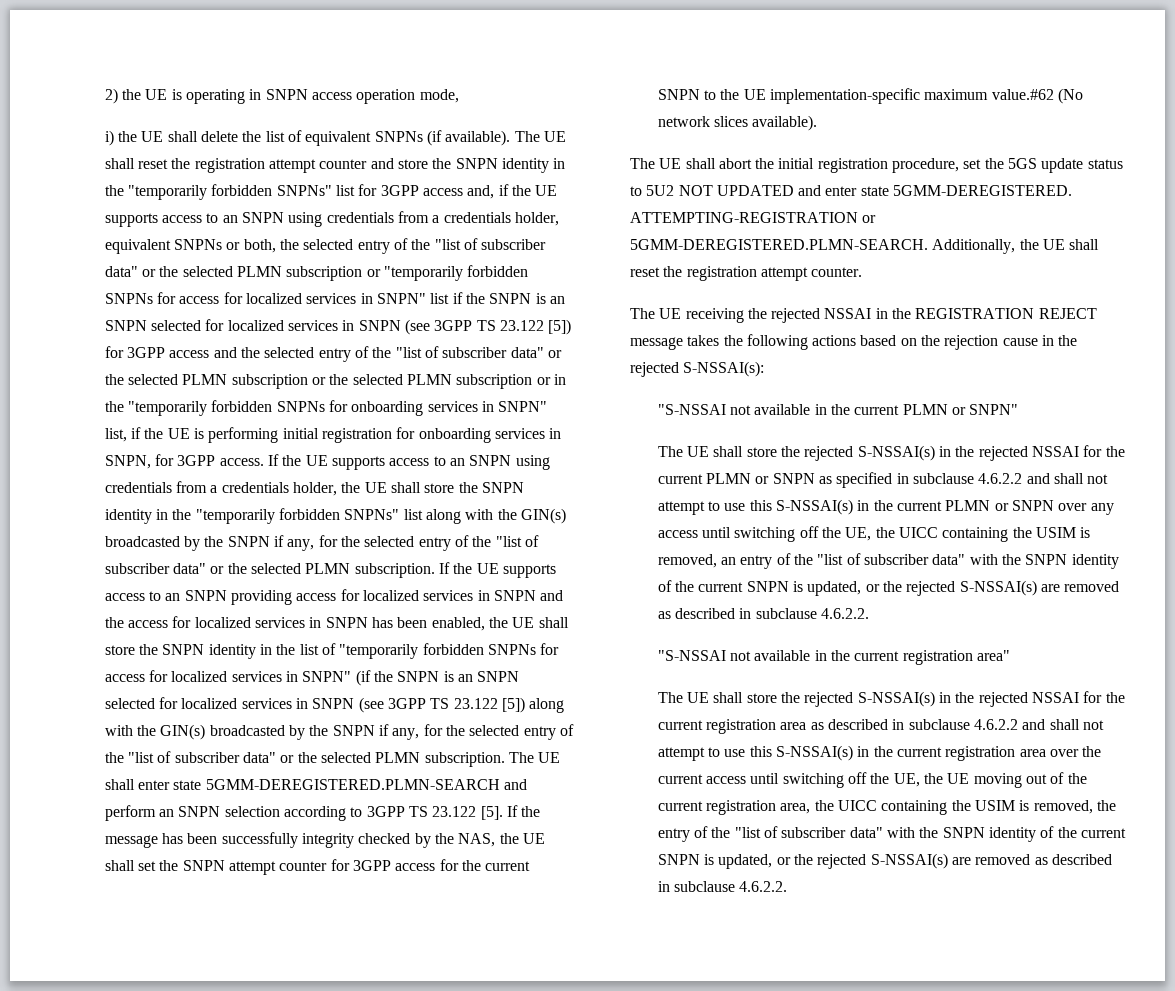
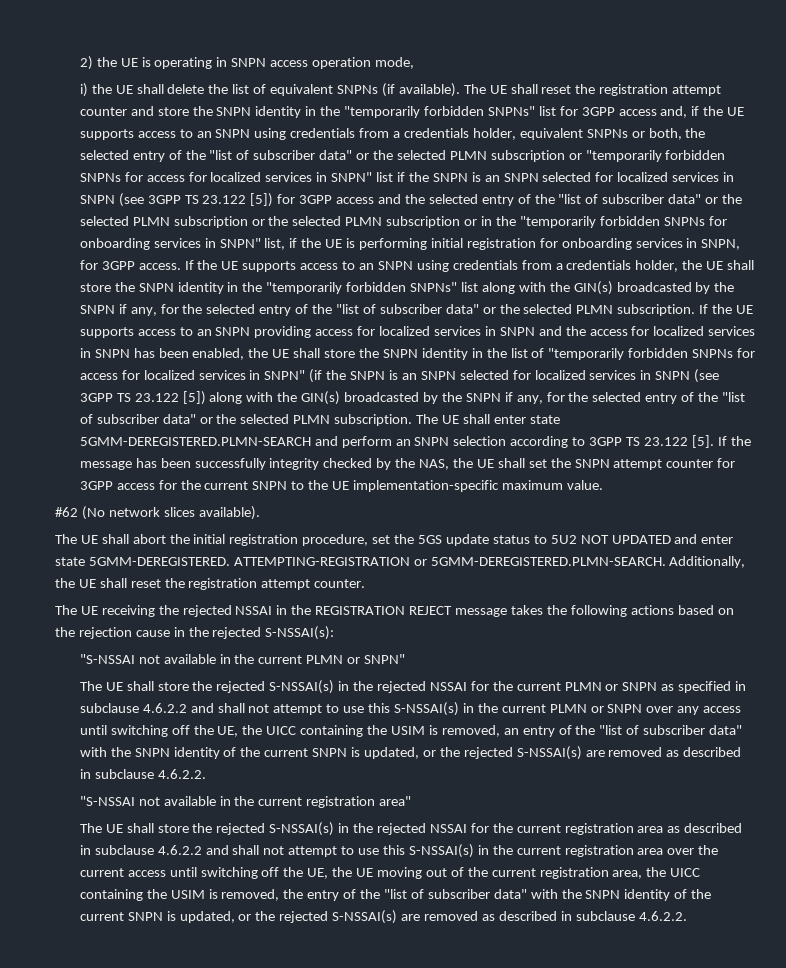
- If the message has been successfully integrity checked by the NAS, the UE shall set the SNPN attempt counter for 3GPP access for the current SNPN to the UE implementation-specific maximum value.#62 (No network slices available).
+ If the message has been successfully integrity checked by the NAS, the UE shall set the SNPN attempt counter for 3GPP access for the current SNPN to the UE implementation-specific maximum value.
+ #62 (No network slices available).

